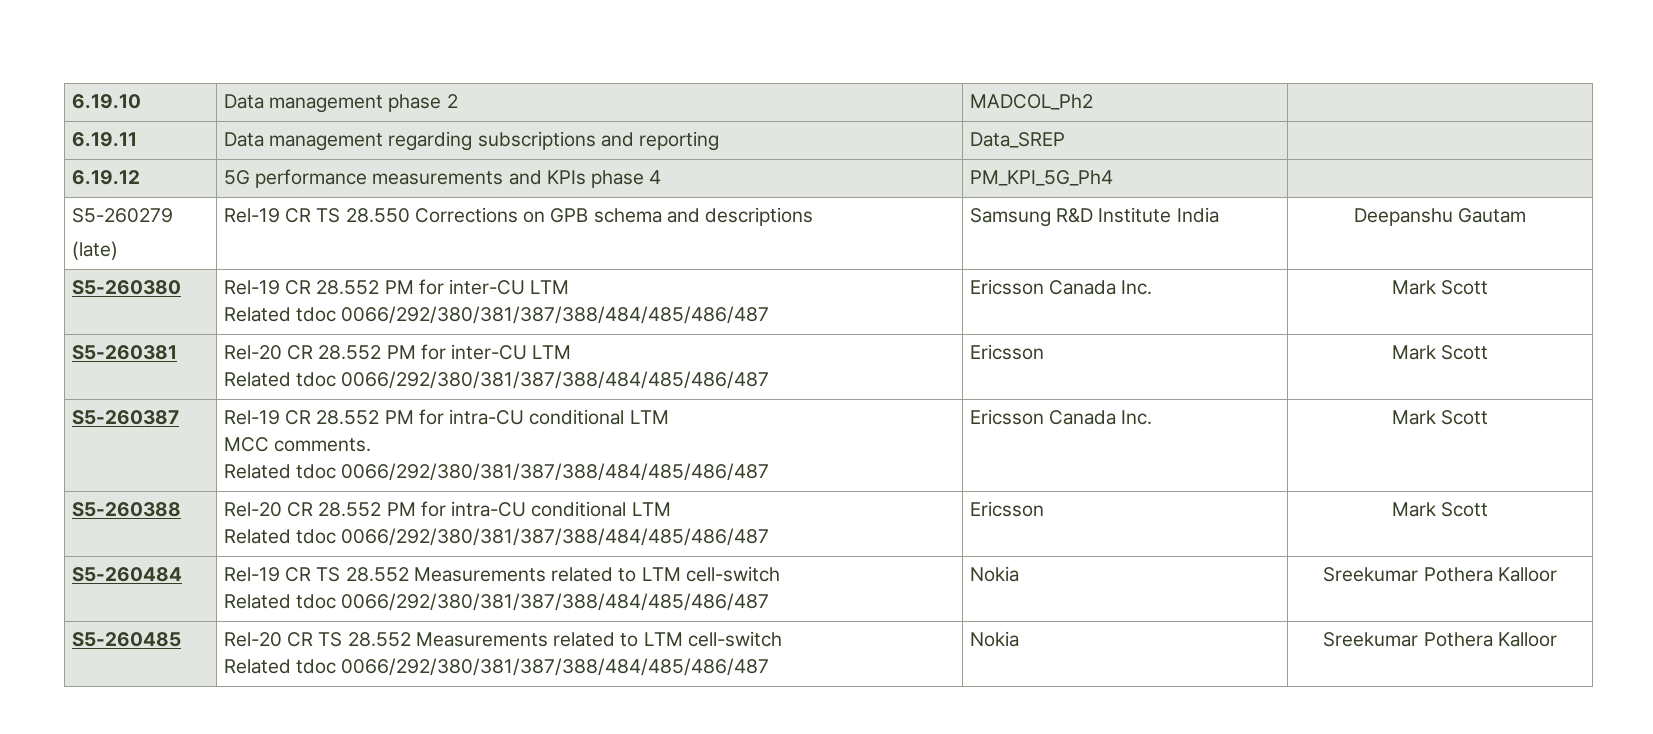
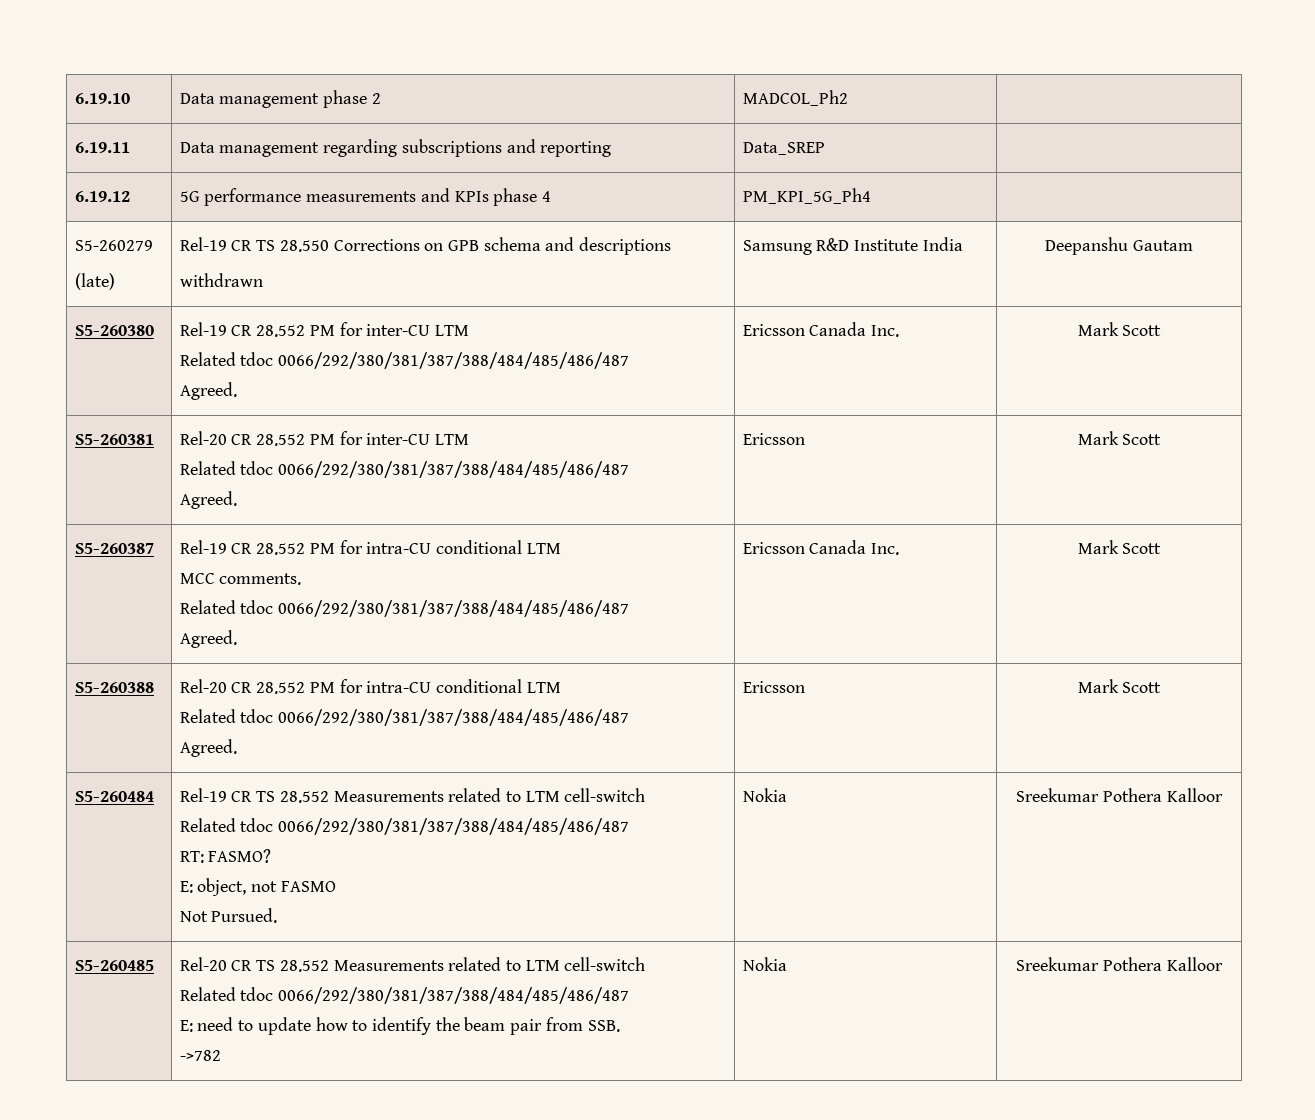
  S5-260279
- (late) | Rel-19 CR TS 28.550 Corrections on GPB schema and descriptions | Samsung R&D Institute India | Deepanshu Gautam
+ (late) | Rel-19 CR TS 28.550 Corrections on GPB schema and descriptions
+ withdrawn | Samsung R&D Institute India | Deepanshu Gautam
  S5-260380 | Rel-19 CR 28.552 PM for inter-CU LTM
- Related tdoc 0066/292/380/381/387/388/484/485/486/487 | Ericsson Canada Inc. | Mark Scott
+ Related tdoc 0066/292/380/381/387/388/484/485/486/487
+ Agreed. | Ericsson Canada Inc. | Mark Scott
  S5-260381 | Rel-20 CR 28.552 PM for inter-CU LTM
- Related tdoc 0066/292/380/381/387/388/484/485/486/487 | Ericsson | Mark Scott
+ Related tdoc 0066/292/380/381/387/388/484/485/486/487
+ Agreed. | Ericsson | Mark Scott
  S5-260387 | Rel-19 CR 28.552 PM for intra-CU conditional LTM
  MCC comments.
- Related tdoc 0066/292/380/381/387/388/484/485/486/487 | Ericsson Canada Inc. | Mark Scott
+ Related tdoc 0066/292/380/381/387/388/484/485/486/487
+ Agreed. | Ericsson Canada Inc. | Mark Scott
  S5-260388 | Rel-20 CR 28.552 PM for intra-CU conditional LTM
- Related tdoc 0066/292/380/381/387/388/484/485/486/487 | Ericsson | Mark Scott
+ Related tdoc 0066/292/380/381/387/388/484/485/486/487
+ Agreed. | Ericsson | Mark Scott
  S5-260484 | Rel-19 CR TS 28.552 Measurements related to LTM cell-switch
- Related tdoc 0066/292/380/381/387/388/484/485/486/487 | Nokia | Sreekumar Pothera Kalloor
+ Related tdoc 0066/292/380/381/387/388/484/485/486/487
+ RT: FASMO?
+ E: object, not FASMO
+ Not Pursued. | Nokia | Sreekumar Pothera Kalloor
  S5-260485 | Rel-20 CR TS 28.552 Measurements related to LTM cell-switch
- Related tdoc 0066/292/380/381/387/388/484/485/486/487 | Nokia | Sreekumar Pothera Kalloor
+ Related tdoc 0066/292/380/381/387/388/484/485/486/487
+ E: need to update how to identify the beam pair from SSB.
+ ->782 | Nokia | Sreekumar Pothera Kalloor

